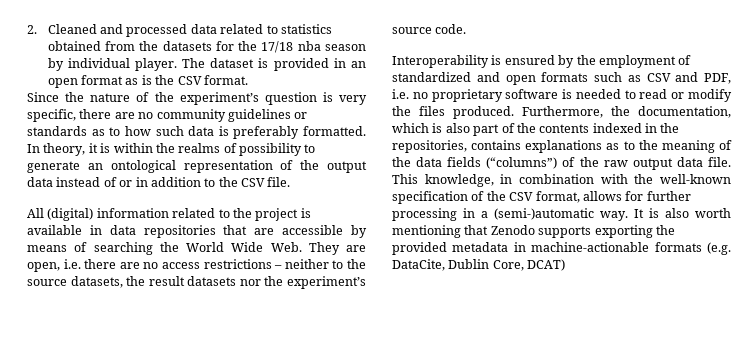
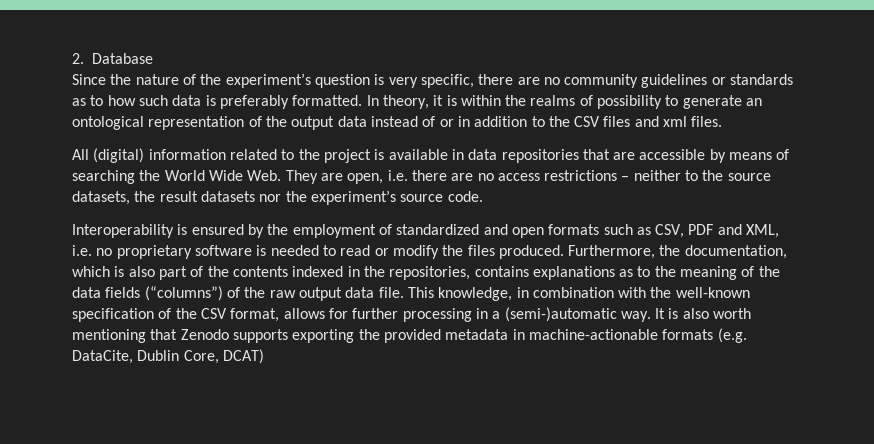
- 2. Cleaned and processed data related to statistics obtained from the datasets for the 17/18 nba season by individual player. The dataset is provided in an open format as is the CSV format.
+ 2. Database
- In theory, it is within the realms of possibility to generate an ontological representation of the output data instead of or in addition to the CSV file.
+ In theory, it is within the realms of possibility to generate an ontological representation of the output data instead of or in addition to the CSV files and xml files.
- Interoperability is ensured by the employment of standardized and open formats such as CSV and PDF, i.e. no proprietary software is needed to read or modify the files produced.
+ Interoperability is ensured by the employment of standardized and open formats such as CSV, PDF and XML, i.e. no proprietary software is needed to read or modify the files produced.

